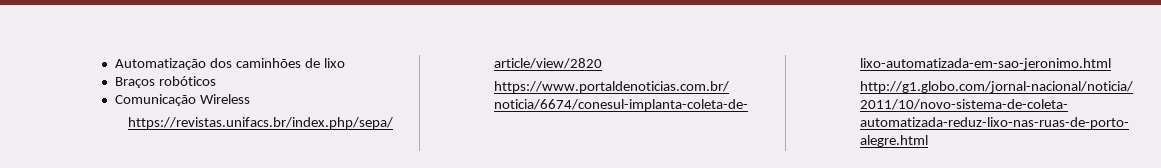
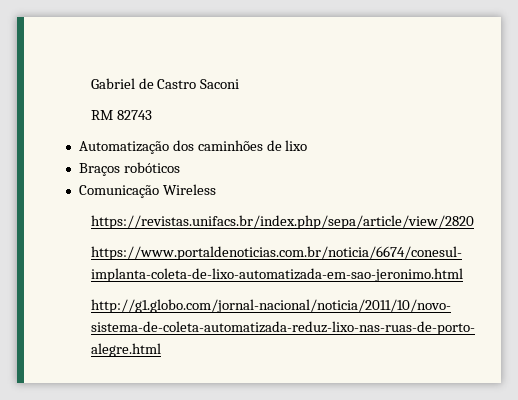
+ Gabriel de Castro Saconi
+ RM 82743

